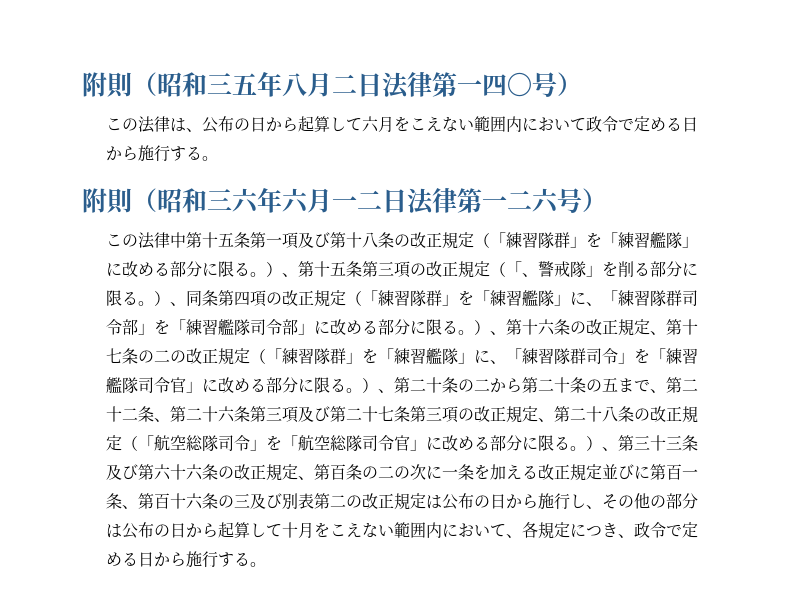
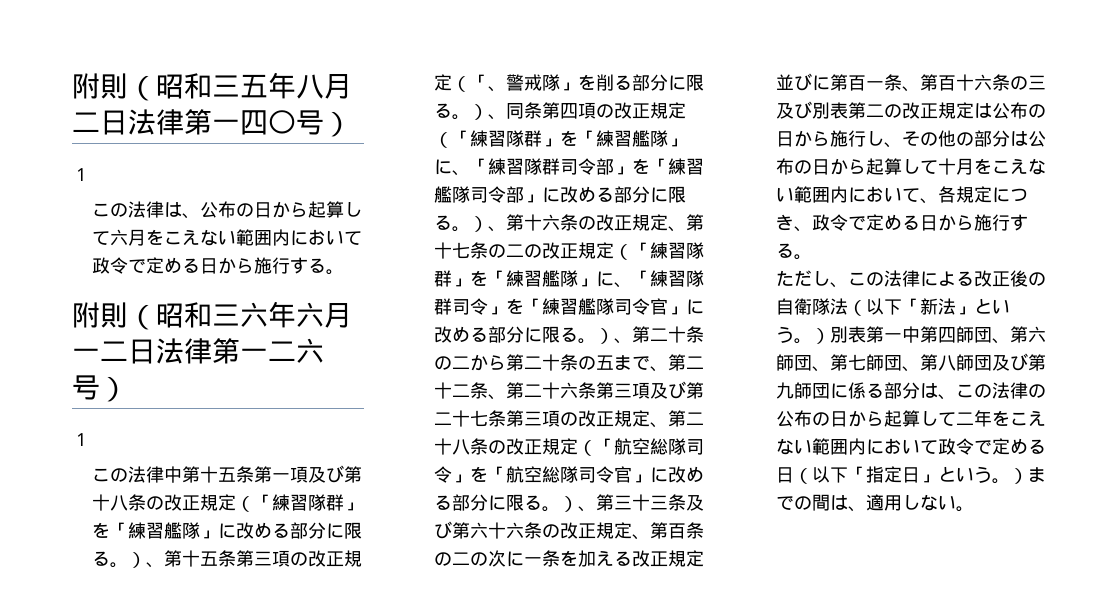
  附則（昭和三五年八月二日法律第一四〇号）
+ １
  附則（昭和三六年六月一二日法律第一二六号）
+ １
+ ただし、この法律による改正後の自衛隊法（以下「新法」という。）別表第一中第四師団、第六師団、第七師団、第八師団及び第九師団に係る部分は、この法律の公布の日から起算して二年をこえない範囲内において政令で定める日（以下「指定日」という。）までの間は、適用しない。

